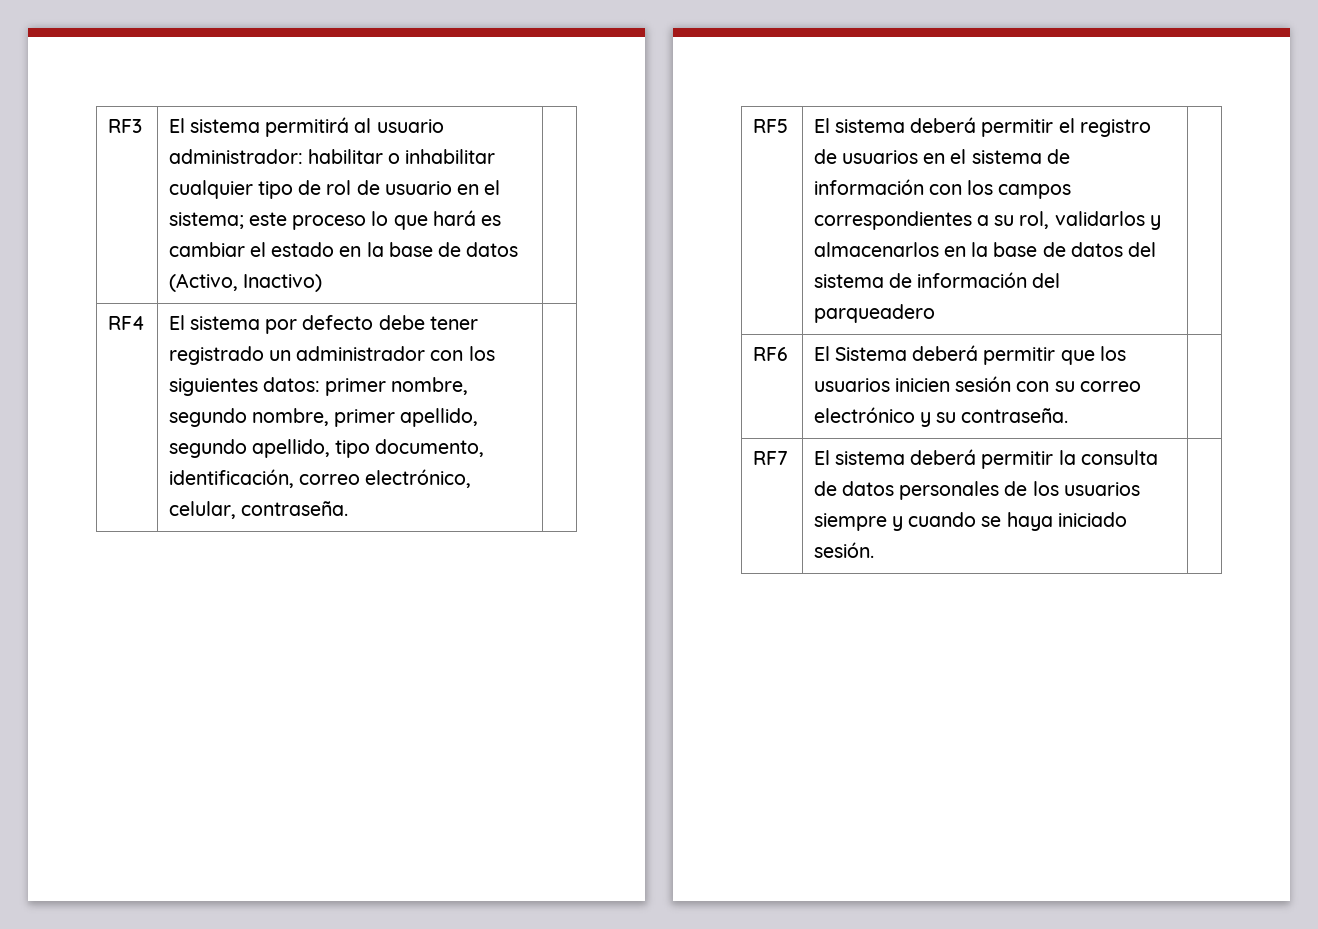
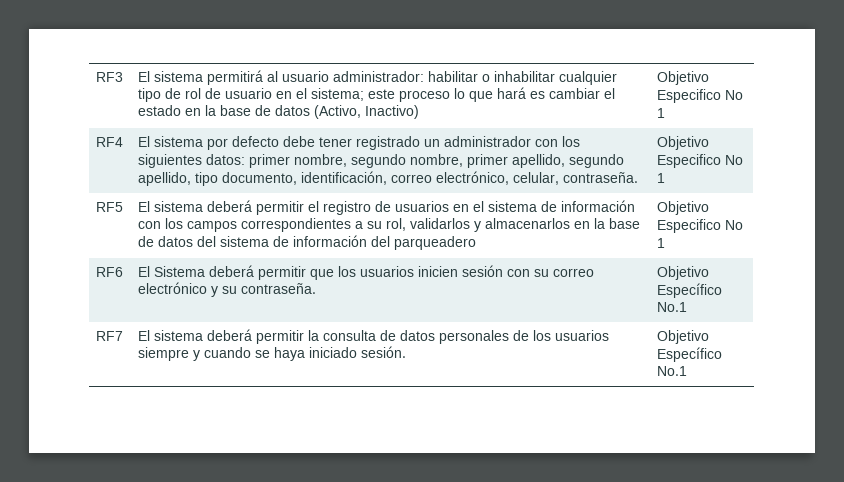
- RF3 | El sistema permitirá al usuario administrador: habilitar o inhabilitar cualquier tipo de rol de usuario en el sistema; este proceso lo que hará es cambiar el estado en la base de datos (Activo, Inactivo) |
+ RF3 | El sistema permitirá al usuario administrador: habilitar o inhabilitar cualquier tipo de rol de usuario en el sistema; este proceso lo que hará es cambiar el estado en la base de datos (Activo, Inactivo) | Objetivo Especifico No 1
- RF4 | El sistema por defecto debe tener registrado un administrador con los siguientes datos: primer nombre, segundo nombre, primer apellido, segundo apellido, tipo documento, identificación, correo electrónico, celular, contraseña. |
+ RF4 | El sistema por defecto debe tener registrado un administrador con los siguientes datos: primer nombre, segundo nombre, primer apellido, segundo apellido, tipo documento, identificación, correo electrónico, celular, contraseña. | Objetivo Especifico No 1
- RF5 | El sistema deberá permitir el registro de usuarios en el sistema de información con los campos correspondientes a su rol, validarlos y almacenarlos en la base de datos del sistema de información del parqueadero |
+ RF5 | El sistema deberá permitir el registro de usuarios en el sistema de información con los campos correspondientes a su rol, validarlos y almacenarlos en la base de datos del sistema de información del parqueadero | Objetivo Especifico No 1
- RF6 | El Sistema deberá permitir que los usuarios inicien sesión con su correo electrónico y su contraseña. |
+ RF6 | El Sistema deberá permitir que los usuarios inicien sesión con su correo electrónico y su contraseña. | Objetivo Específico No.1
- RF7 | El sistema deberá permitir la consulta de datos personales de los usuarios siempre y cuando se haya iniciado sesión. |
+ RF7 | El sistema deberá permitir la consulta de datos personales de los usuarios siempre y cuando se haya iniciado sesión. | Objetivo Específico No.1

